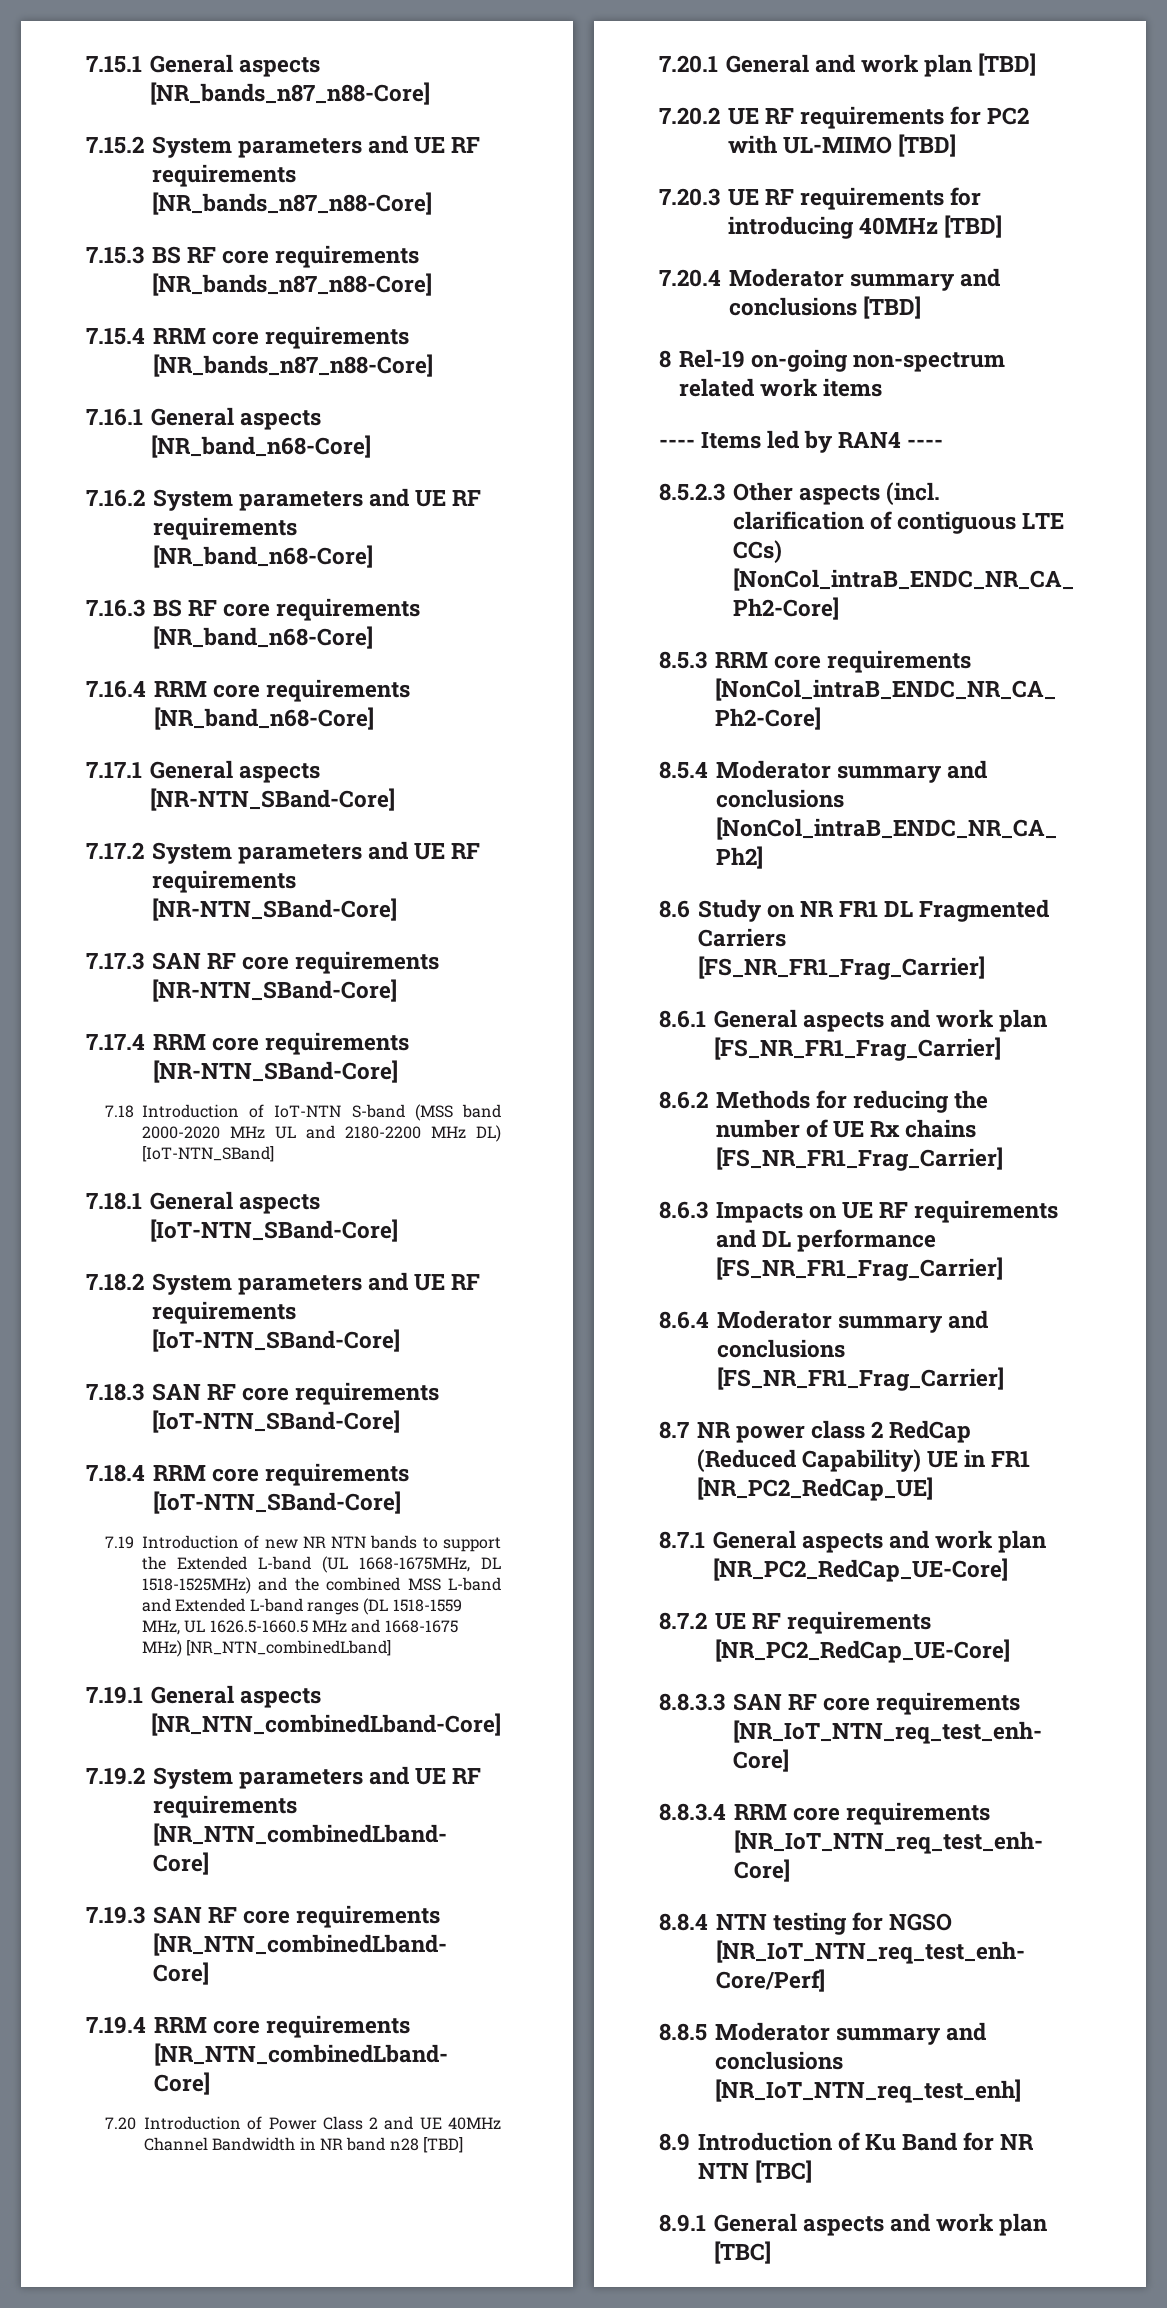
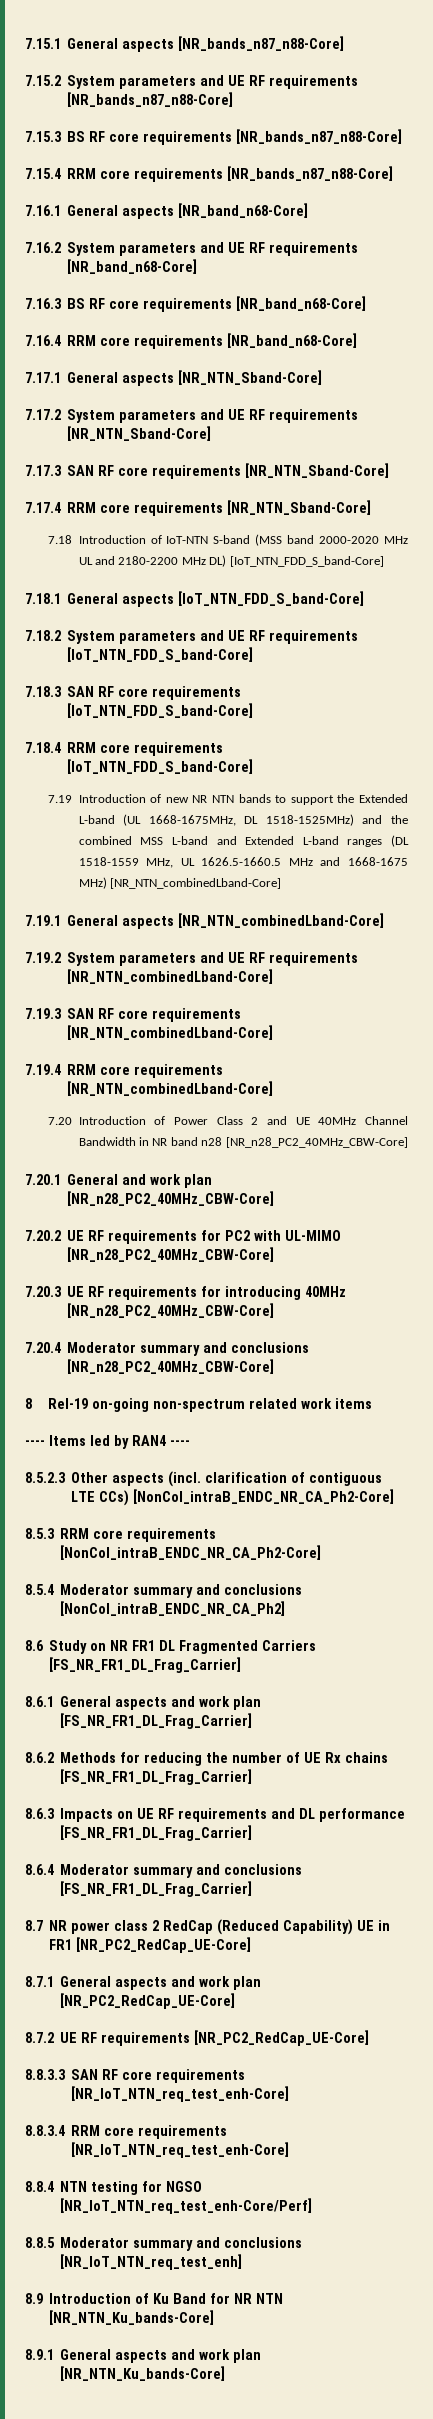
- 7.17.1 General aspects [NR-NTN_SBand-Core]
+ 7.17.1 General aspects [NR_NTN_Sband-Core]
- 7.17.2 System parameters and UE RF requirements [NR-NTN_SBand-Core]
+ 7.17.2 System parameters and UE RF requirements [NR_NTN_Sband-Core]
- 7.17.3 SAN RF core requirements [NR-NTN_SBand-Core]
+ 7.17.3 SAN RF core requirements [NR_NTN_Sband-Core]
- 7.17.4 RRM core requirements [NR-NTN_SBand-Core]
+ 7.17.4 RRM core requirements [NR_NTN_Sband-Core]
- 7.18 Introduction of IoT-NTN S-band (MSS band 2000-2020 MHz UL and 2180-2200 MHz DL) [IoT-NTN_SBand]
+ 7.18 Introduction of IoT-NTN S-band (MSS band 2000-2020 MHz UL and 2180-2200 MHz DL) [IoT_NTN_FDD_S_band-Core]
- 7.18.1 General aspects [IoT-NTN_SBand-Core]
+ 7.18.1 General aspects [IoT_NTN_FDD_S_band-Core]
- 7.18.2 System parameters and UE RF requirements [IoT-NTN_SBand-Core]
+ 7.18.2 System parameters and UE RF requirements [IoT_NTN_FDD_S_band-Core]
- 7.18.3 SAN RF core requirements [IoT-NTN_SBand-Core]
+ 7.18.3 SAN RF core requirements [IoT_NTN_FDD_S_band-Core]
- 7.18.4 RRM core requirements [IoT-NTN_SBand-Core]
+ 7.18.4 RRM core requirements [IoT_NTN_FDD_S_band-Core]
- 7.19 Introduction of new NR NTN bands to support the Extended L-band (UL 1668-1675MHz, DL 1518-1525MHz) and the combined MSS L-band and Extended L-band ranges (DL 1518-1559 MHz, UL 1626.5-1660.5 MHz and 1668-1675 MHz) [NR_NTN_combinedLband]
+ 7.19 Introduction of new NR NTN bands to support the Extended L-band (UL 1668-1675MHz, DL 1518-1525MHz) and the combined MSS L-band and Extended L-band ranges (DL 1518-1559 MHz, UL 1626.5-1660.5 MHz and 1668-1675 MHz) [NR_NTN_combinedLband-Core]
- 7.20 Introduction of Power Class 2 and UE 40MHz Channel Bandwidth in NR band n28 [TBD]
+ 7.20 Introduction of Power Class 2 and UE 40MHz Channel Bandwidth in NR band n28 [NR_n28_PC2_40MHz_CBW-Core]
- 7.20.1 General and work plan [TBD]
+ 7.20.1 General and work plan [NR_n28_PC2_40MHz_CBW-Core]
- 7.20.2 UE RF requirements for PC2 with UL-MIMO [TBD]
+ 7.20.2 UE RF requirements for PC2 with UL-MIMO [NR_n28_PC2_40MHz_CBW-Core]
- 7.20.3 UE RF requirements for introducing 40MHz [TBD]
+ 7.20.3 UE RF requirements for introducing 40MHz [NR_n28_PC2_40MHz_CBW-Core]
- 7.20.4 Moderator summary and conclusions [TBD]
+ 7.20.4 Moderator summary and conclusions [NR_n28_PC2_40MHz_CBW-Core]
- 8.6 Study on NR FR1 DL Fragmented Carriers [FS_NR_FR1_Frag_Carrier]
+ 8.6 Study on NR FR1 DL Fragmented Carriers [FS_NR_FR1_DL_Frag_Carrier]
- 8.6.1 General aspects and work plan [FS_NR_FR1_Frag_Carrier]
+ 8.6.1 General aspects and work plan [FS_NR_FR1_DL_Frag_Carrier]
- 8.6.2 Methods for reducing the number of UE Rx chains [FS_NR_FR1_Frag_Carrier]
+ 8.6.2 Methods for reducing the number of UE Rx chains [FS_NR_FR1_DL_Frag_Carrier]
- 8.6.3 Impacts on UE RF requirements and DL performance [FS_NR_FR1_Frag_Carrier]
+ 8.6.3 Impacts on UE RF requirements and DL performance [FS_NR_FR1_DL_Frag_Carrier]
- 8.6.4 Moderator summary and conclusions [FS_NR_FR1_Frag_Carrier]
+ 8.6.4 Moderator summary and conclusions [FS_NR_FR1_DL_Frag_Carrier]
- 8.7 NR power class 2 RedCap (Reduced Capability) UE in FR1 [NR_PC2_RedCap_UE]
+ 8.7 NR power class 2 RedCap (Reduced Capability) UE in FR1 [NR_PC2_RedCap_UE-Core]
- 8.9 Introduction of Ku Band for NR NTN [TBC]
+ 8.9 Introduction of Ku Band for NR NTN [NR_NTN_Ku_bands-Core]
- 8.9.1 General aspects and work plan [TBC]
+ 8.9.1 General aspects and work plan [NR_NTN_Ku_bands-Core]

